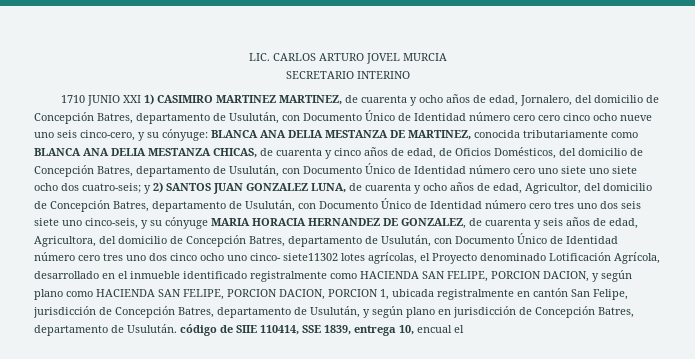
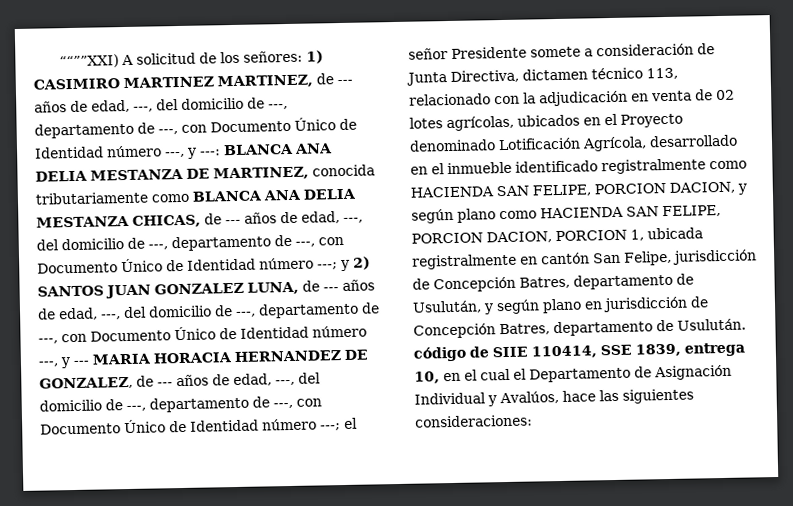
- LIC. CARLOS ARTURO JOVEL MURCIA
- SECRETARIO INTERINO
- 1710 JUNIO XXI 1) CASIMIRO MARTINEZ MARTINEZ, de cuarenta y ocho años de edad, Jornalero, del domicilio de Concepción Batres, departamento de Usulután, con Documento Único de Identidad número cero cero cinco ocho nueve uno seis cinco-cero, y su cónyuge:
+ ““””XXI) A solicitud de los señores: 1) CASIMIRO MARTINEZ MARTINEZ, de --- años de edad, ---, del domicilio de ---, departamento de ---, con Documento Único de Identidad número ---, y ---:
- BLANCA ANA DELIA MESTANZA DE MARTINEZ, conocida tributariamente como BLANCA ANA DELIA MESTANZA CHICAS, de cuarenta y cinco años de edad, de Oficios Domésticos, del domicilio de Concepción Batres, departamento de Usulután, con Documento Único de Identidad número cero uno siete uno siete ocho dos cuatro-seis;
+ BLANCA ANA DELIA MESTANZA DE MARTINEZ, conocida tributariamente como BLANCA ANA DELIA MESTANZA CHICAS, de --- años de edad, ---, del domicilio de ---, departamento de ---, con Documento Único de Identidad número ---;
- y 2) SANTOS JUAN GONZALEZ LUNA, de cuarenta y ocho años de edad, Agricultor, del domicilio de Concepción Batres, departamento de Usulután, con Documento Único de Identidad número cero tres uno dos seis siete uno cinco-seis, y su cónyuge MARIA HORACIA HERNANDEZ DE GONZALEZ, de cuarenta y seis años de edad, Agricultora, del domicilio de Concepción Batres, departamento de Usulután, con Documento Único de Identidad número cero tres uno dos cinco ocho uno cinco- siete11302 lotes agrícolas, el Proyecto denominado Lotificación Agrícola, desarrollado en el inmueble identificado registralmente como HACIENDA SAN FELIPE, PORCION DACION, y según plano como HACIENDA SAN FELIPE, PORCION DACION, PORCION 1, ubicada registralmente en cantón San Felipe, jurisdicción de Concepción Batres, departamento de Usulután, y según plano en jurisdicción de Concepción Batres, departamento de Usulután. código de SIIE 110414, SSE 1839, entrega 10, encual el
+ y 2) SANTOS JUAN GONZALEZ LUNA, de --- años de edad, ---, del domicilio de ---, departamento de ---, con Documento Único de Identidad número ---, y --- MARIA HORACIA HERNANDEZ DE GONZALEZ, de --- años de edad, ---, del domicilio de ---, departamento de ---, con Documento Único de Identidad número ---; el señor Presidente somete a consideración de Junta Directiva, dictamen técnico 113, relacionado con la adjudicación en venta de 02 lotes agrícolas, ubicados en el Proyecto denominado Lotificación Agrícola, desarrollado en el inmueble identificado registralmente como HACIENDA SAN FELIPE, PORCION DACION, y según plano como HACIENDA SAN FELIPE, PORCION DACION, PORCION 1, ubicada registralmente en cantón San Felipe, jurisdicción de Concepción Batres, departamento de Usulután, y según plano en jurisdicción de Concepción Batres, departamento de Usulután. código de SIIE 110414, SSE 1839, entrega 10, en el cual el Departamento de Asignación Individual y Avalúos, hace las siguientes consideraciones:

